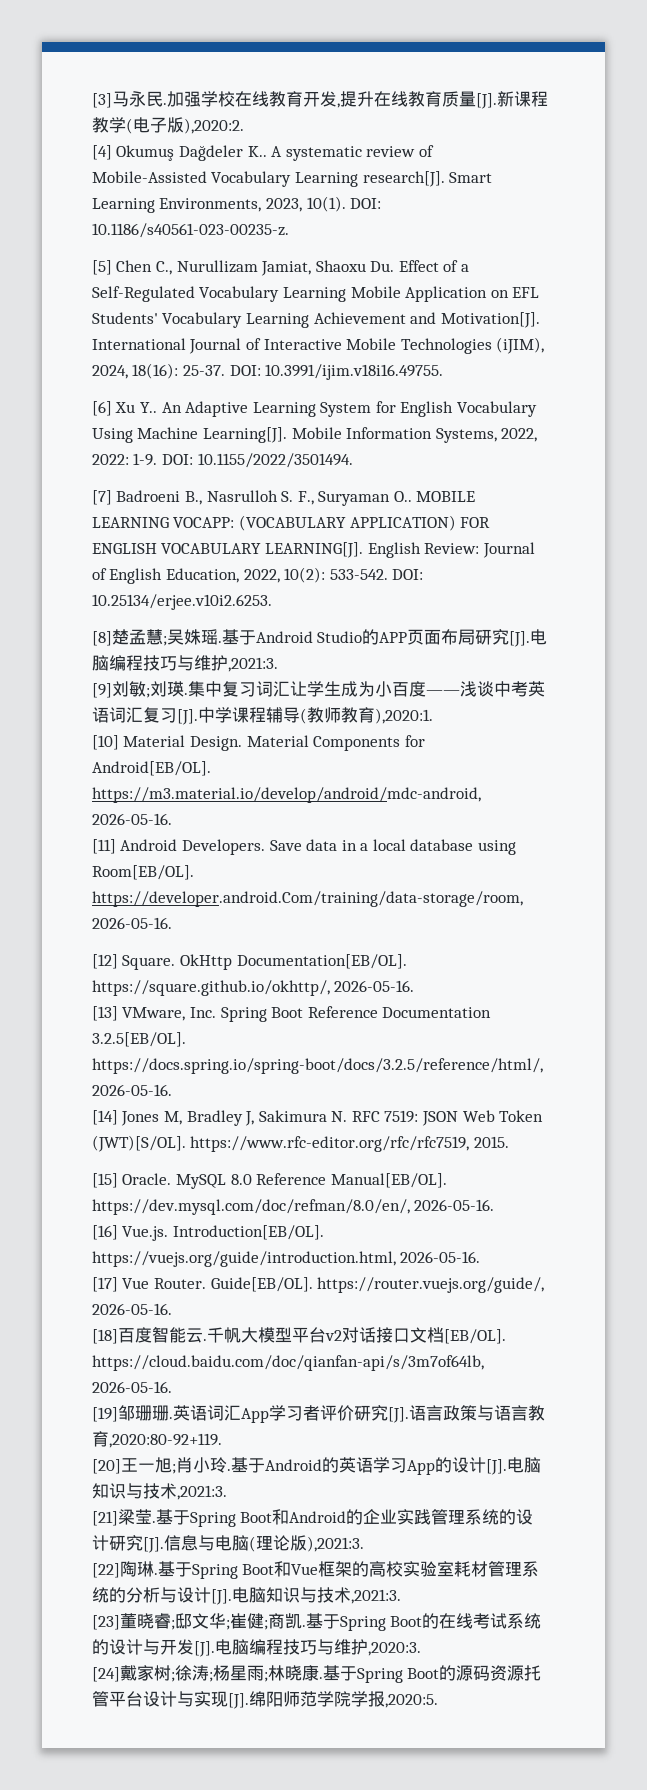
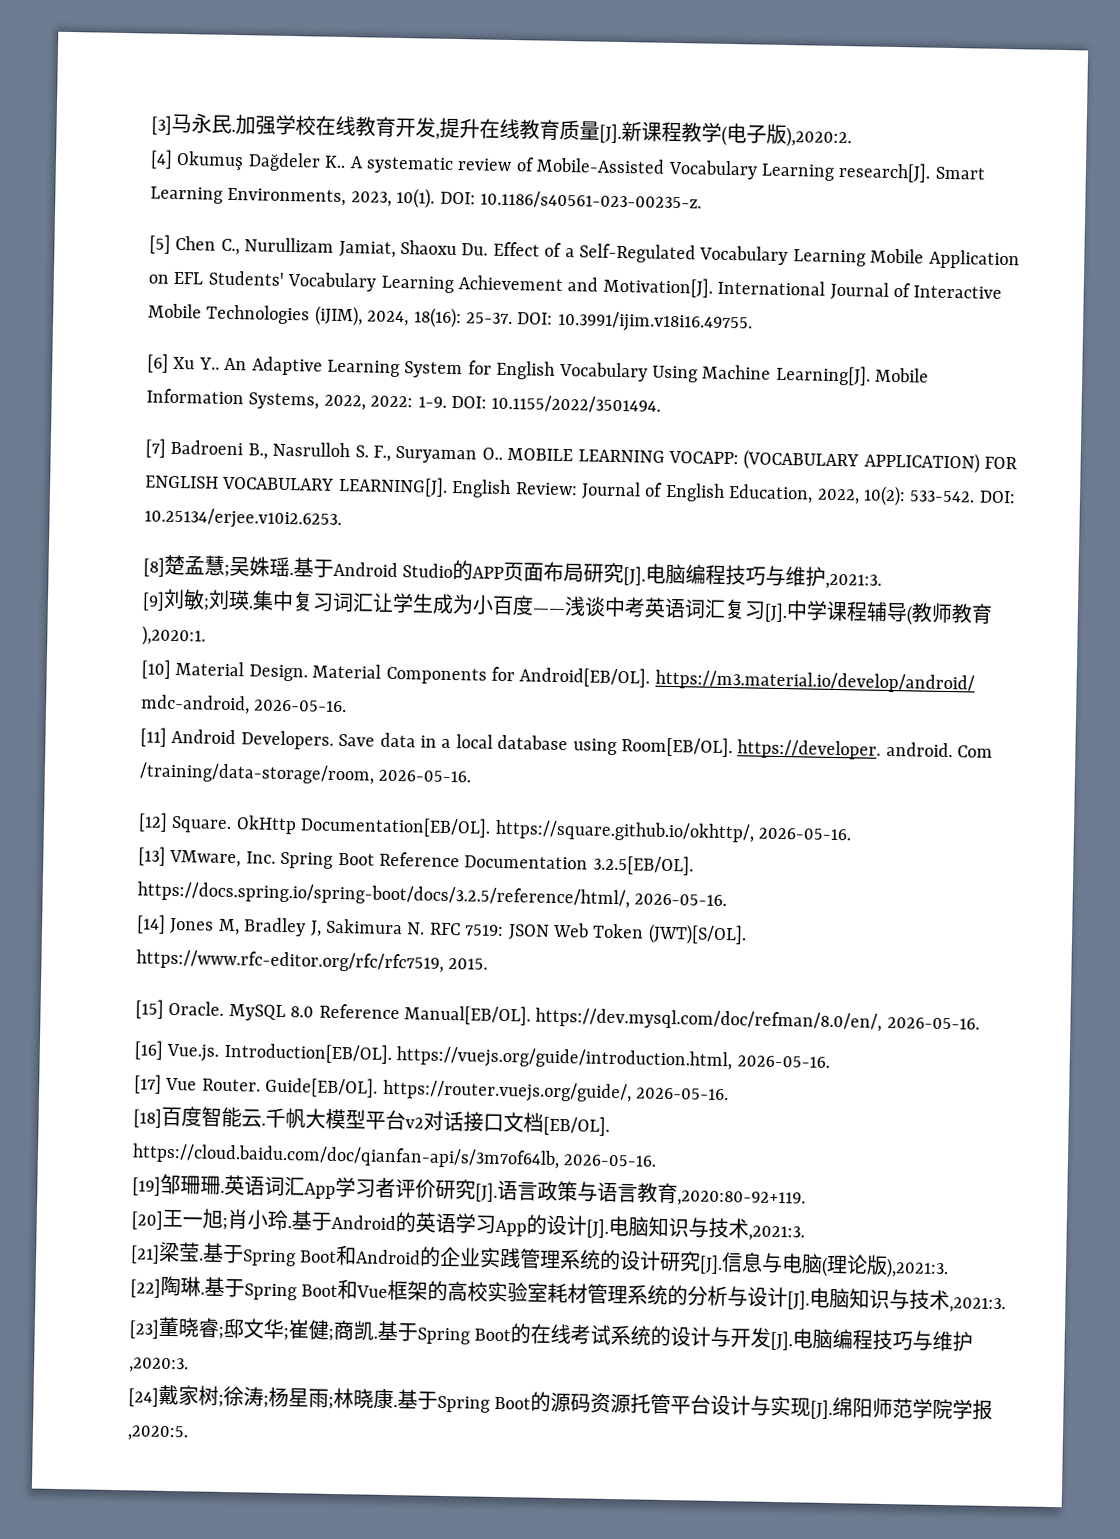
- Material Components for Android[EB/OL]. https://m3.material.io/develop/android/mdc-android, 2026-05-16.
+ Material Components for Android[EB/OL]. https://m3.material.io/develop/android/ mdc-android, 2026-05-16.
- Save data in a local database using Room[EB/OL]. https://developer.android.Com/training/data-storage/room, 2026-05-16.
+ Save data in a local database using Room[EB/OL]. https://developer. android. Com /training/data-storage/room, 2026-05-16.

